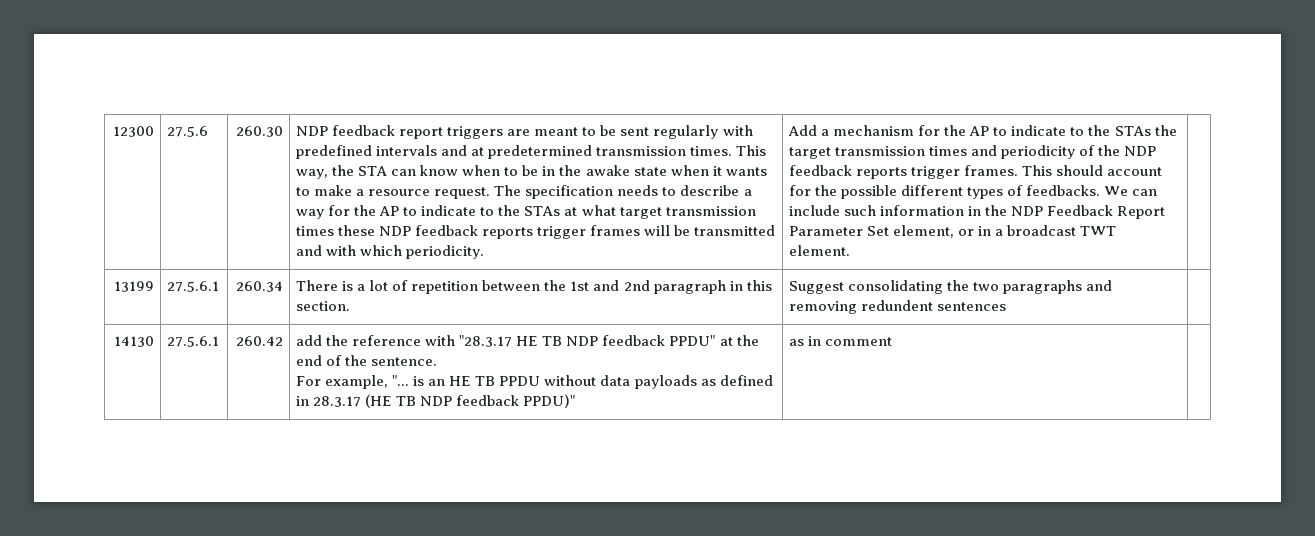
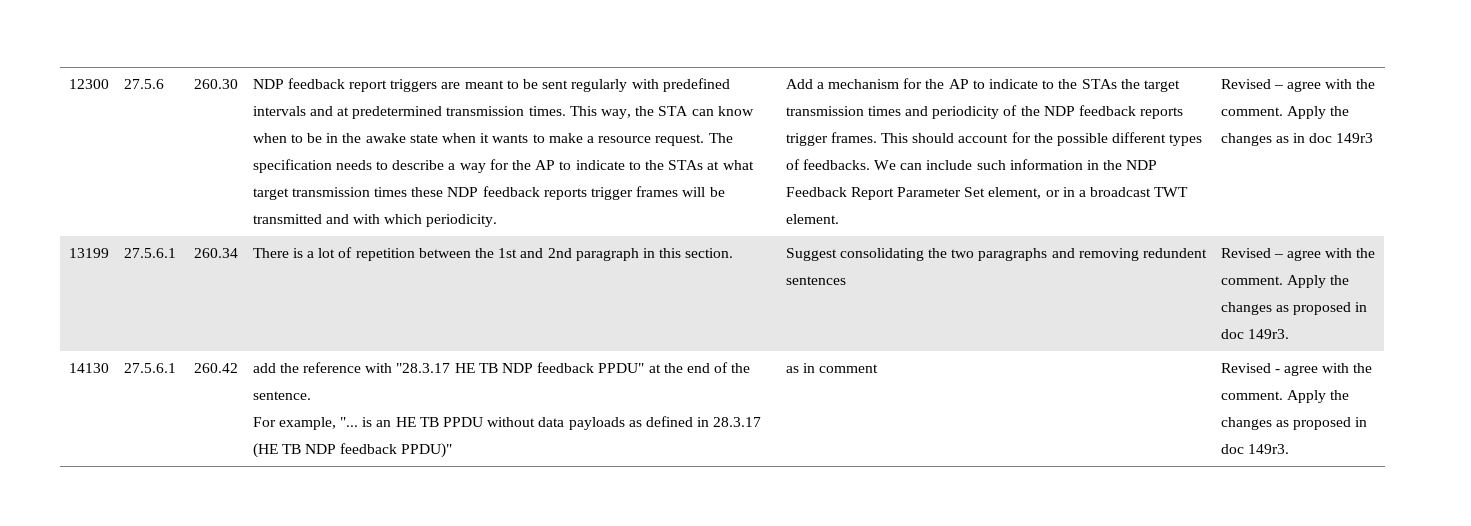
+ Revised – agree with the comment. Apply the changes as in doc 149r3
- Suggest consolidating the two paragraphs and removing redundent sentences
+ Suggest consolidating the two paragraphs and removing redundent sentences | Revised – agree with the comment. Apply the changes as proposed in doc 149r3.
- as in comment
+ as in comment | Revised - agree with the comment. Apply the changes as proposed in doc 149r3.

